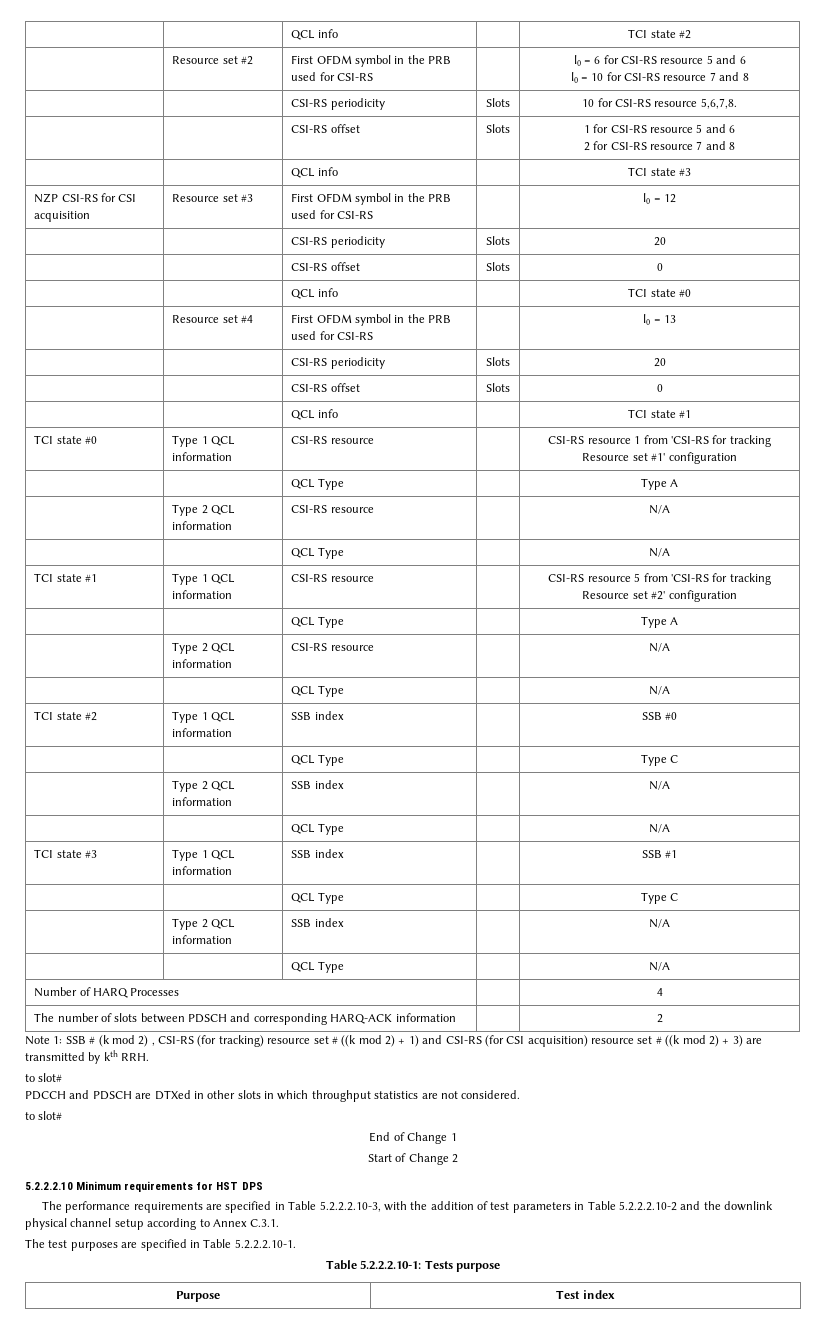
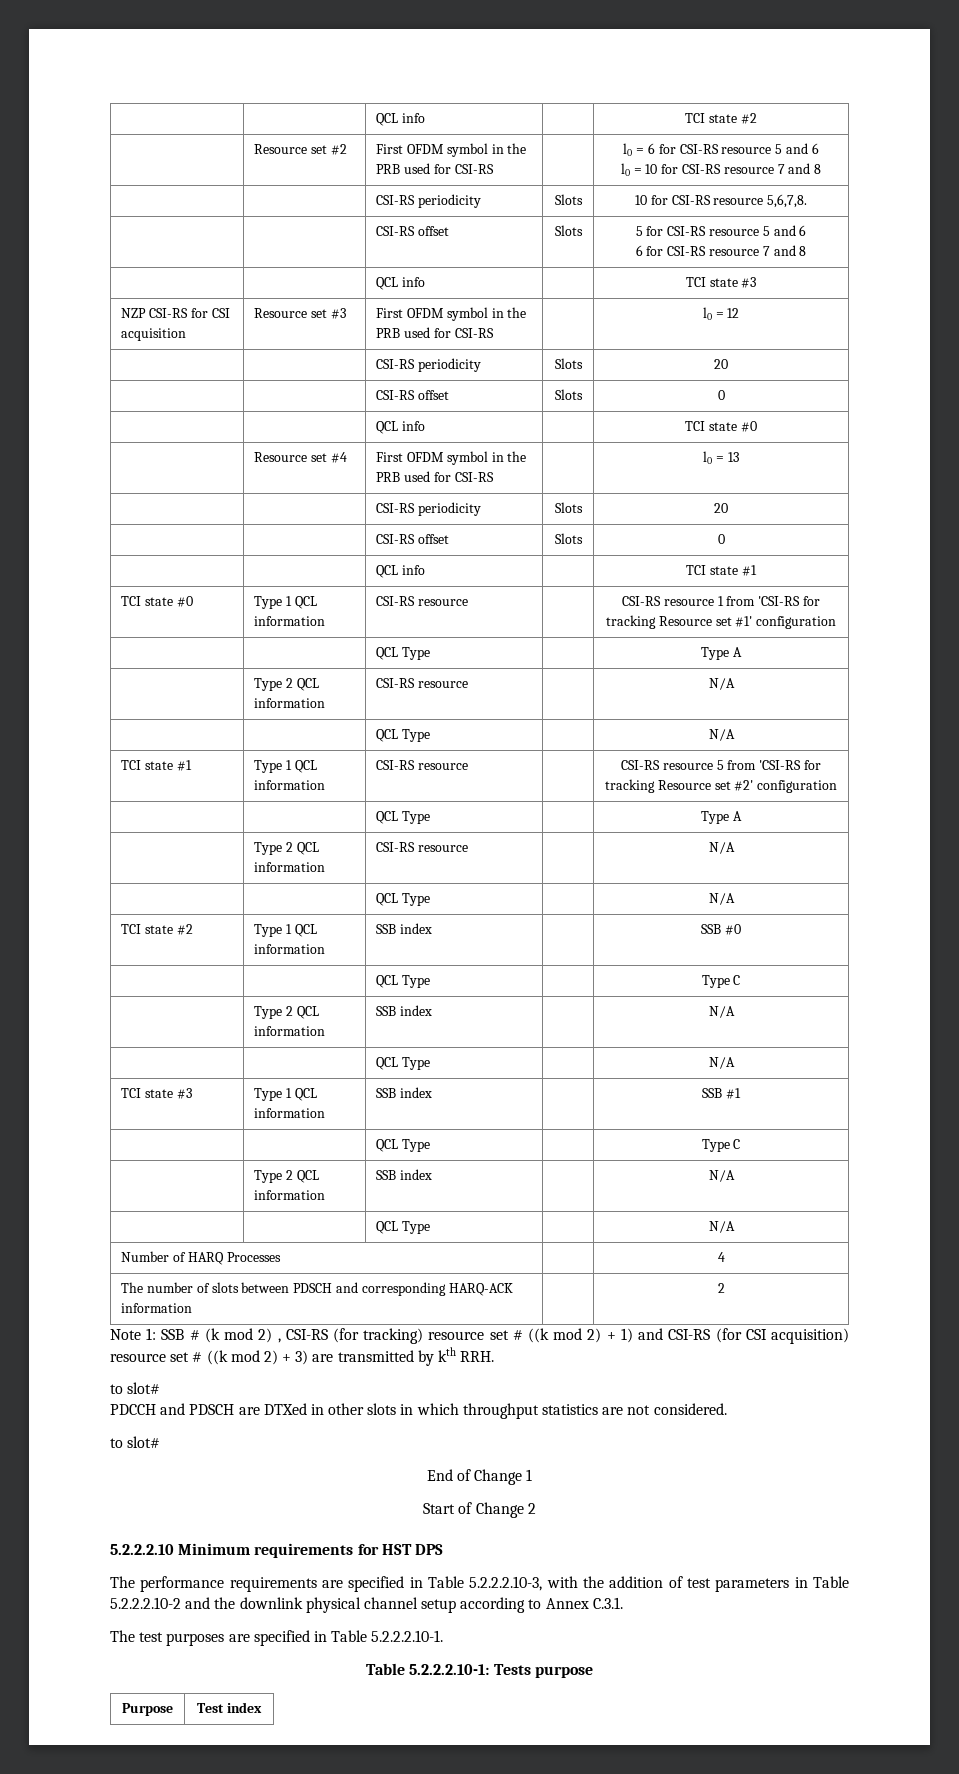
- | | CSI-RS offset | Slots | 1 for CSI-RS resource 5 and 6
- 2 for CSI-RS resource 7 and 8
+ | | CSI-RS offset | Slots | 5 for CSI-RS resource 5 and 6
+ 6 for CSI-RS resource 7 and 8

